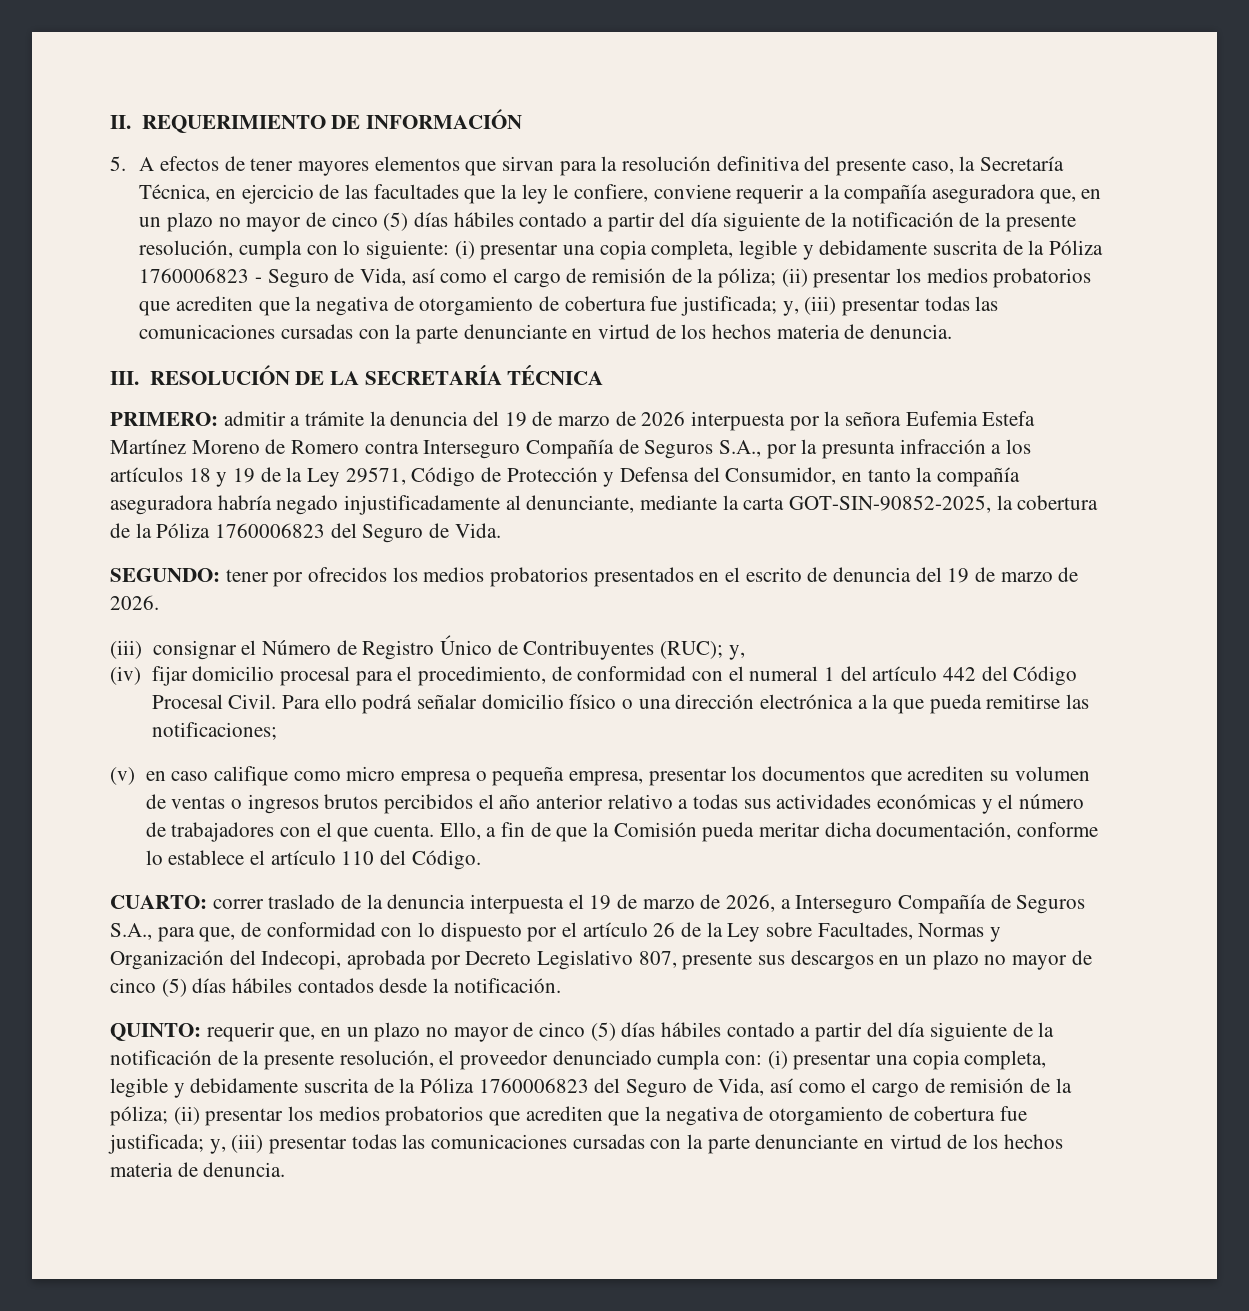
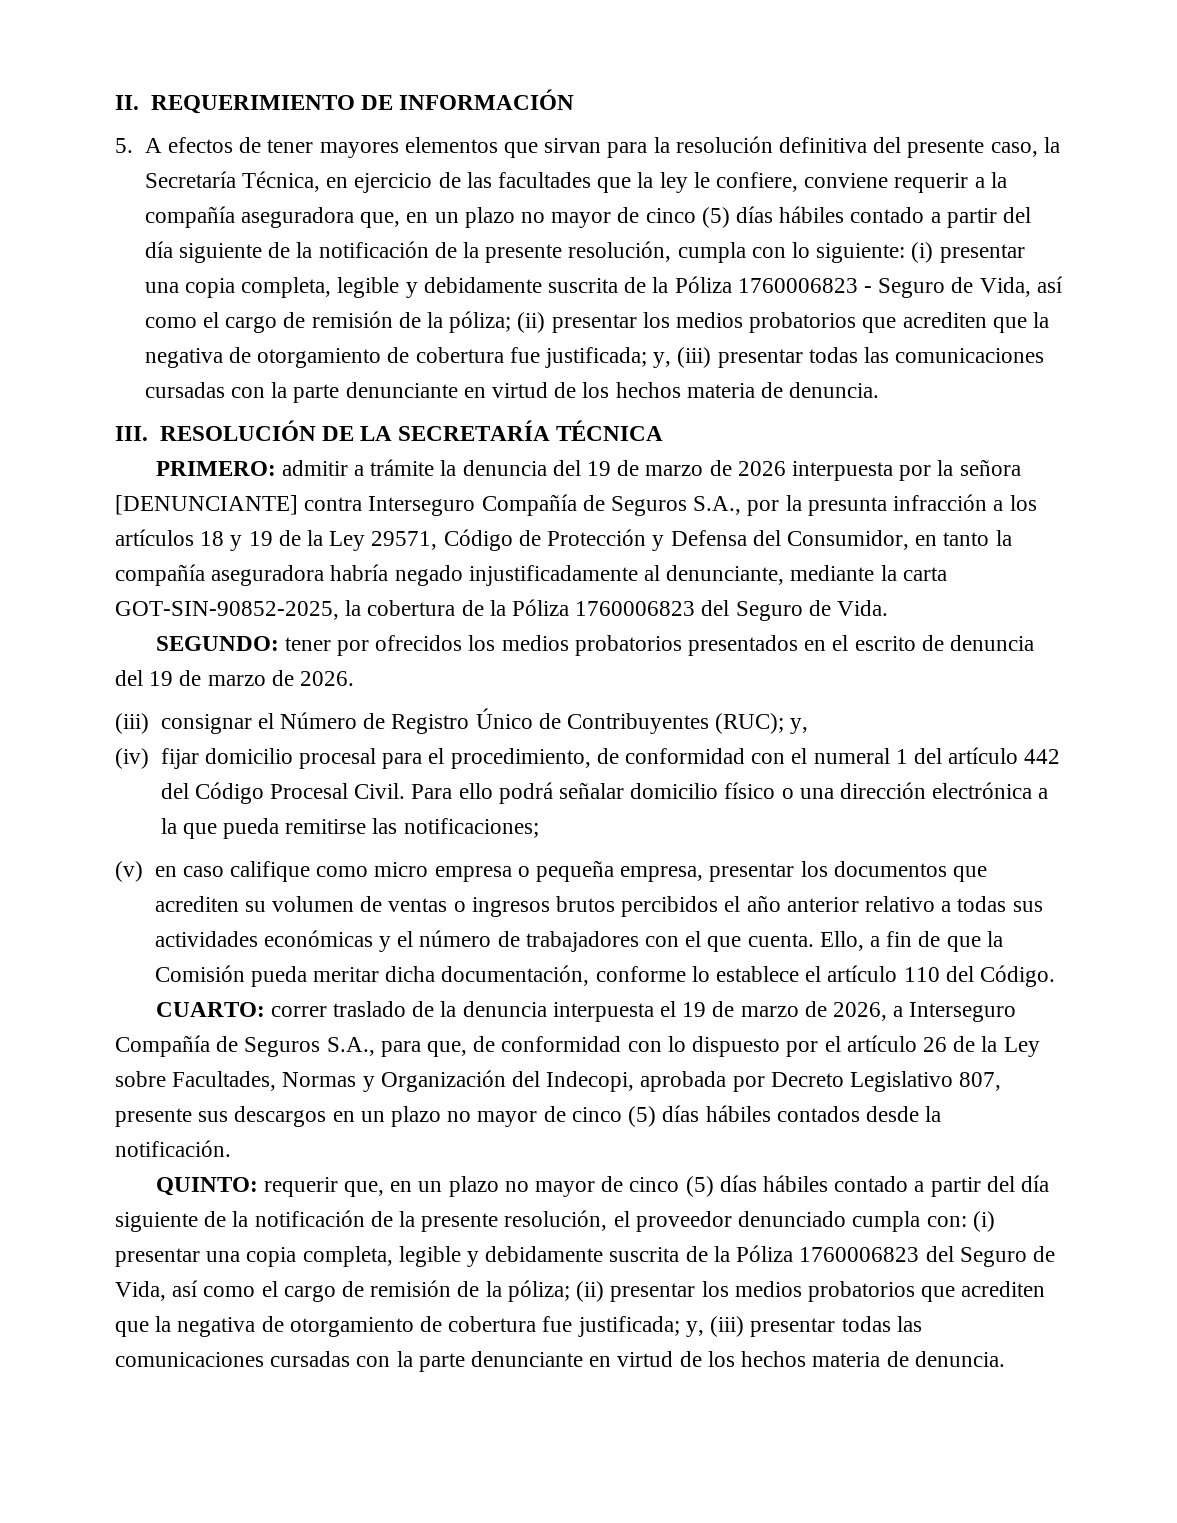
- admitir a trámite la denuncia del 19 de marzo de 2026 interpuesta por la señora Eufemia Estefa Martínez Moreno de Romero contra Interseguro Compañía de Seguros S.A., por la presunta infracción a los artículos 18 y 19 de la Ley 29571, Código de Protección y Defensa del Consumidor, en tanto la compañía aseguradora habría negado injustificadamente al denunciante, mediante la carta GOT-SIN-90852-2025, la cobertura de la Póliza 1760006823 del Seguro de Vida.
+ admitir a trámite la denuncia del 19 de marzo de 2026 interpuesta por la señora [DENUNCIANTE] contra Interseguro Compañía de Seguros S.A., por la presunta infracción a los artículos 18 y 19 de la Ley 29571, Código de Protección y Defensa del Consumidor, en tanto la compañía aseguradora habría negado injustificadamente al denunciante, mediante la carta GOT-SIN-90852-2025, la cobertura de la Póliza 1760006823 del Seguro de Vida.

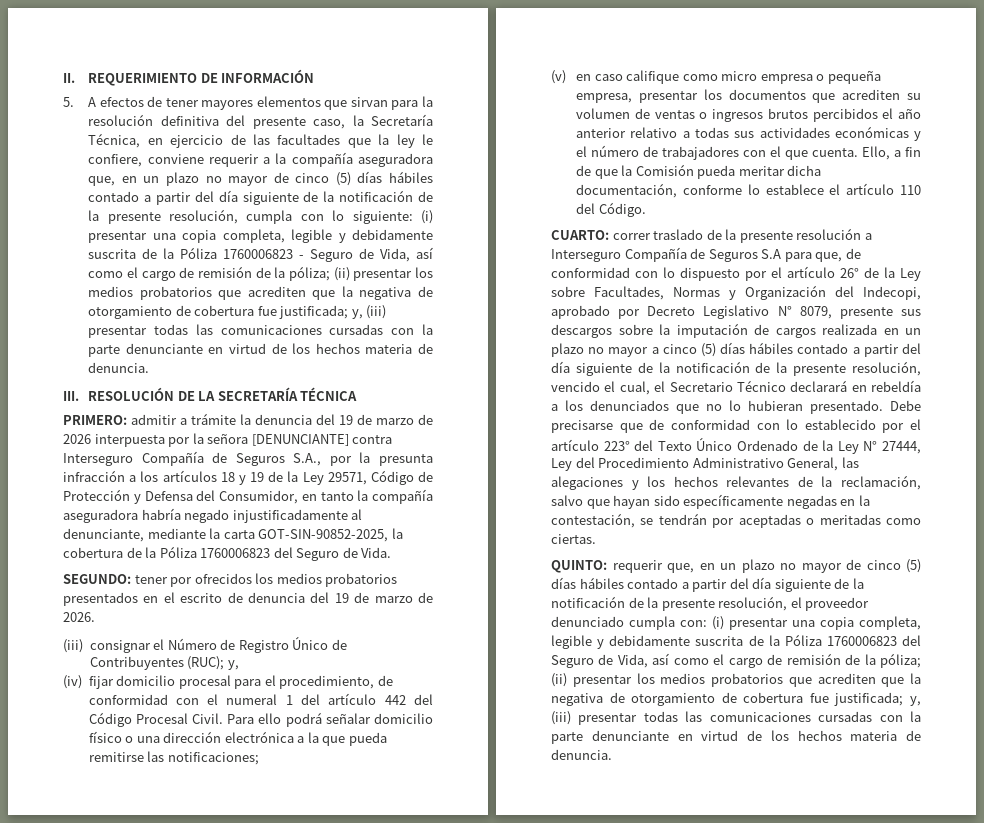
- CUARTO: correr traslado de la denuncia interpuesta el 19 de marzo de 2026, a Interseguro Compañía de Seguros S.A., para que, de conformidad con lo dispuesto por el artículo 26 de la Ley sobre Facultades, Normas y Organización del Indecopi, aprobada por Decreto Legislativo 807, presente sus descargos en un plazo no mayor de cinco (5) días hábiles contados desde la notificación.
+ CUARTO: correr traslado de la presente resolución a Interseguro Compañía de Seguros S.A para que, de conformidad con lo dispuesto por el artículo 26° de la Ley sobre Facultades, Normas y Organización del Indecopi, aprobado por Decreto Legislativo N° 8079, presente sus descargos sobre la imputación de cargos realizada en un plazo no mayor a cinco (5) días hábiles contado a partir del día siguiente de la notificación de la presente resolución, vencido el cual, el Secretario Técnico declarará en rebeldía a los denunciados que no lo hubieran presentado. Debe precisarse que de conformidad con lo establecido por el artículo 223° del Texto Único Ordenado de la Ley N° 27444, Ley del Procedimiento Administrativo General, las alegaciones y los hechos relevantes de la reclamación, salvo que hayan sido específicamente negadas en la contestación, se tendrán por aceptadas o meritadas como ciertas.

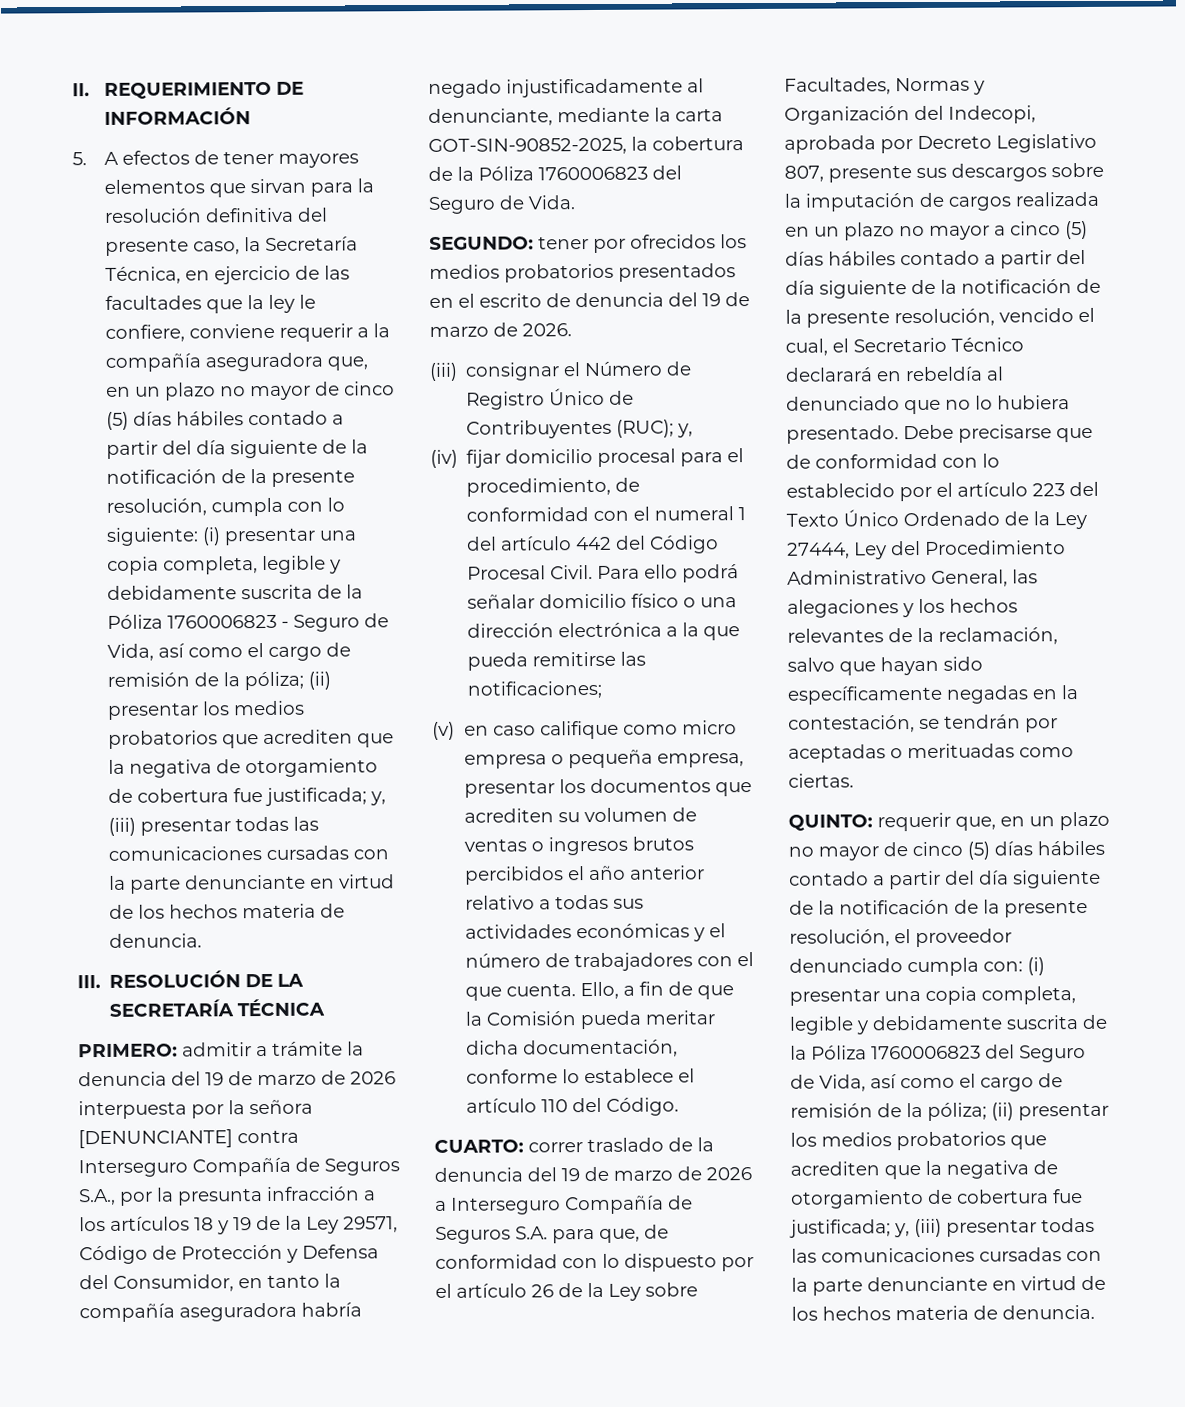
- correr traslado de la presente resolución a Interseguro Compañía de Seguros S.A para que, de conformidad con lo dispuesto por el artículo 26° de la Ley sobre Facultades, Normas y Organización del Indecopi, aprobado por Decreto Legislativo N° 8079, presente sus descargos sobre la imputación de cargos realizada en un plazo no mayor a cinco (5) días hábiles contado a partir del día siguiente de la notificación de la presente resolución, vencido el cual, el Secretario Técnico declarará en rebeldía a los denunciados que no lo hubieran presentado.
+ correr traslado de la denuncia del 19 de marzo de 2026 a Interseguro Compañía de Seguros S.A. para que, de conformidad con lo dispuesto por el artículo 26 de la Ley sobre Facultades, Normas y Organización del Indecopi, aprobada por Decreto Legislativo 807, presente sus descargos sobre la imputación de cargos realizada en un plazo no mayor a cinco (5) días hábiles contado a partir del día siguiente de la notificación de la presente resolución, vencido el cual, el Secretario Técnico declarará en rebeldía al denunciado que no lo hubiera presentado.
- Debe precisarse que de conformidad con lo establecido por el artículo 223° del Texto Único Ordenado de la Ley N° 27444, Ley del Procedimiento Administrativo General, las alegaciones y los hechos relevantes de la reclamación, salvo que hayan sido específicamente negadas en la contestación, se tendrán por aceptadas o meritadas como ciertas.
+ Debe precisarse que de conformidad con lo establecido por el artículo 223 del Texto Único Ordenado de la Ley 27444, Ley del Procedimiento Administrativo General, las alegaciones y los hechos relevantes de la reclamación, salvo que hayan sido específicamente negadas en la contestación, se tendrán por aceptadas o merituadas como ciertas.

